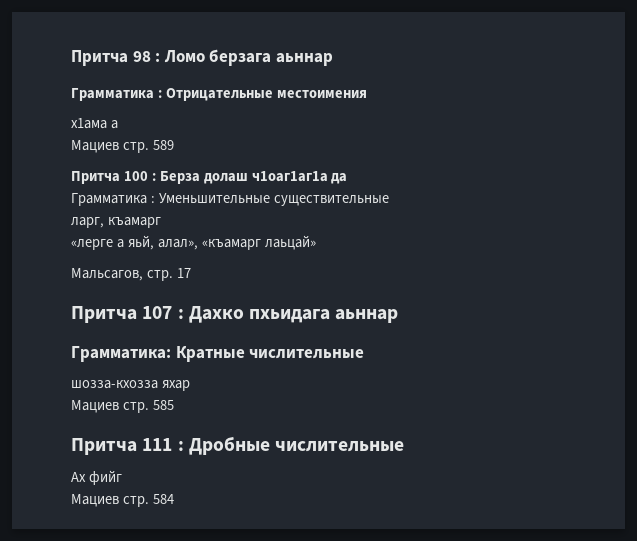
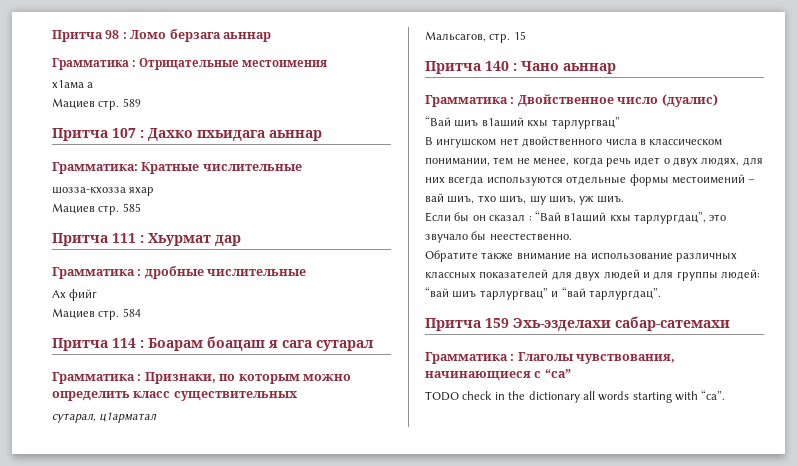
- Притча 100 : Берза долаш ч1оаг1аг1а да
- Грамматика : Уменьшительные существительные
- ларг, къамарг
- «лерге а яьй, алал», «къамарг лаьцай»
- Мальсагов, стр. 17
- Притча 111 : Дробные числительные
+ Притча 111 : Хьурмат дар
+ Грамматика : дробные числительные
+ Притча 114 : Боарам боацаш я сага сутарал
+ Грамматика : Признаки, по которым можно определить класс существительных
+ сутарал, ц1арматал
+ Мальсагов, стр. 15
+ Притча 140 : Чано аьннар
+ Грамматика : Двойственное число (дуалис)
+ “Вай шиъ в1аший кхы тарлургвац”
+ В ингушском нет двойственного числа в классическом понимании, тем не менее, когда речь идет о двух людях, для них всегда используются отдельные формы местоимений – вай шиъ, тхо шиъ, шу шиъ, уж шиъ.
+ Если бы он сказал : “Вай в1аший кхы тарлургдац”, это звучало бы неестественно.
+ Обратите также внимание на использование различных классных показателей для двух людей и для группы людей: “вай шиъ тарлургвац” и “вай тарлургдац”.
+ Притча 159 Эхь-эзделахи сабар-сатемахи
+ Грамматика : Глаголы чувствования, начинающиеся с “са”
+ TODO check in the dictionary all words starting with “са”.

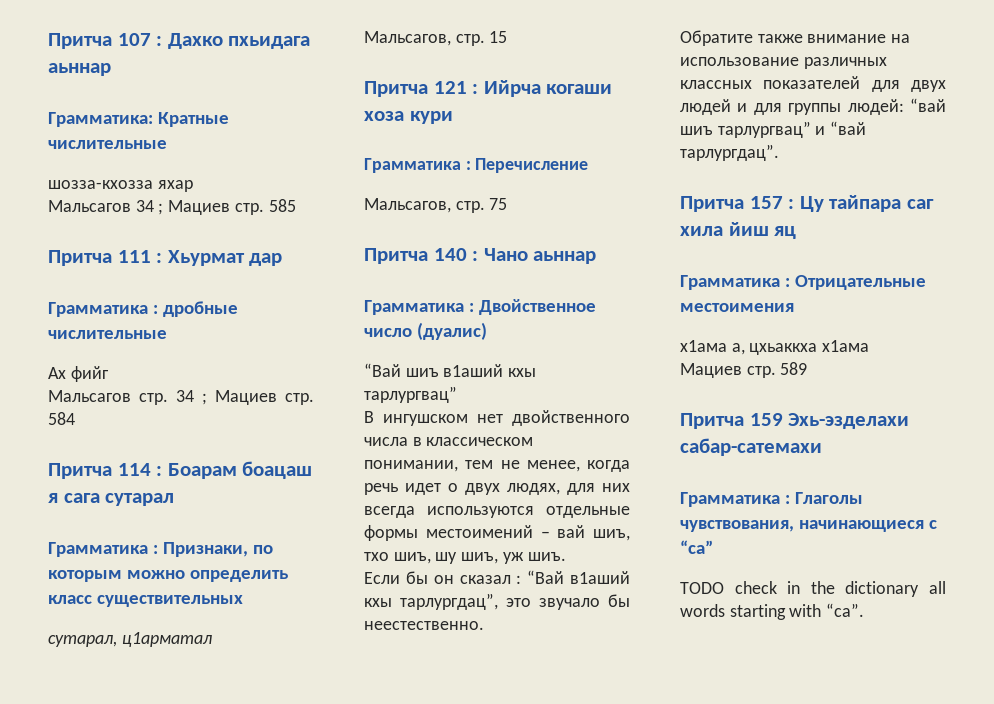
- Притча 98 : Ломо берзага аьннар
- Грамматика : Отрицательные местоимения
- х1ама а
- Мациев стр. 589
- Мациев стр. 585
+ Мальсагов 34 ; Мациев стр. 585
- Мациев стр. 584
+ Мальсагов стр. 34 ; Мациев стр. 584
+ Притча 121 : Ийрча когаши хоза кури
+ Грамматика : Перечисление
+ Мальсагов, стр. 75
+ Притча 157 : Цу тайпара саг хила йиш яц
+ Грамматика : Отрицательные местоимения
+ х1ама а, цхьаккха х1ама
+ Мациев стр. 589

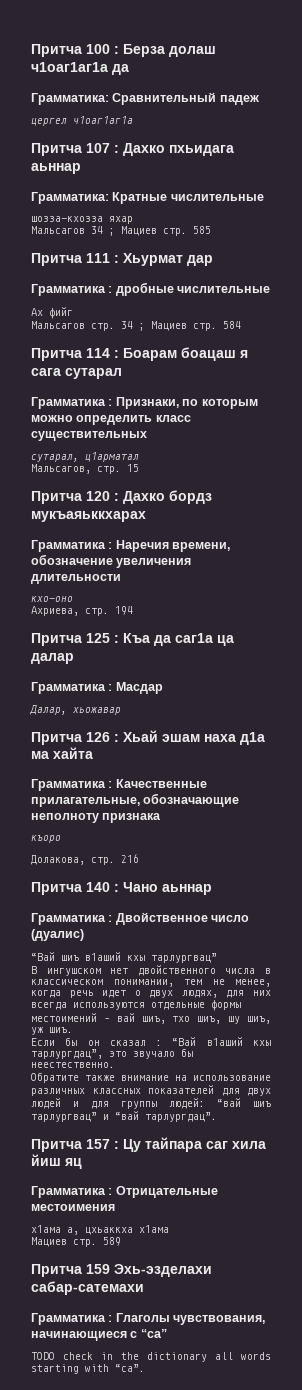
+ Притча 100 : Берза долаш ч1оаг1аг1а да
+ Грамматика: Сравнительный падеж
+ цергел ч1оаг1аг1а
- Притча 121 : Ийрча когаши хоза кури
- Грамматика : Перечисление
- Мальсагов, стр. 75
+ Притча 120 : Дахко бордз мукъаяьккхарах
+ Грамматика : Наречия времени, обозначение увеличения длительности
+ кхо-оно
+ Ахриева, стр. 194
+ Притча 125 : Къа да саг1а ца далар
+ Грамматика : Масдар
+ Далар, хьожавар
+ Притча 126 : Хьай эшам наха д1а ма хайта
+ Грамматика : Качественные прилагательные, обозначающие неполноту признака
+ къоро
+ Долакова, стр. 216

